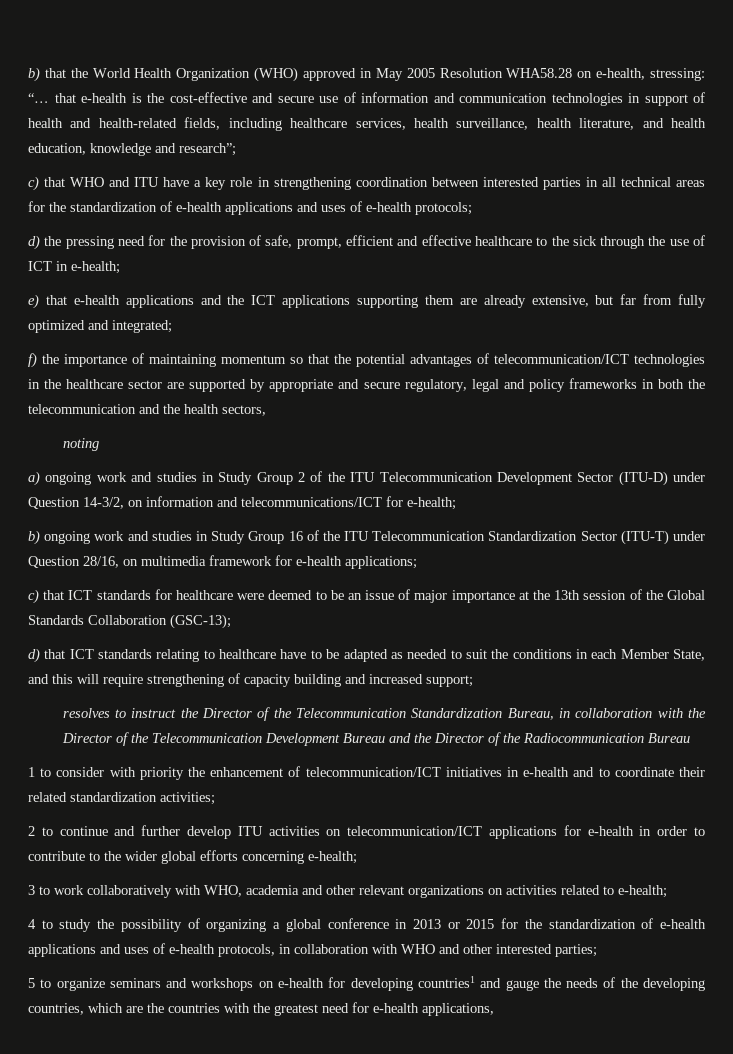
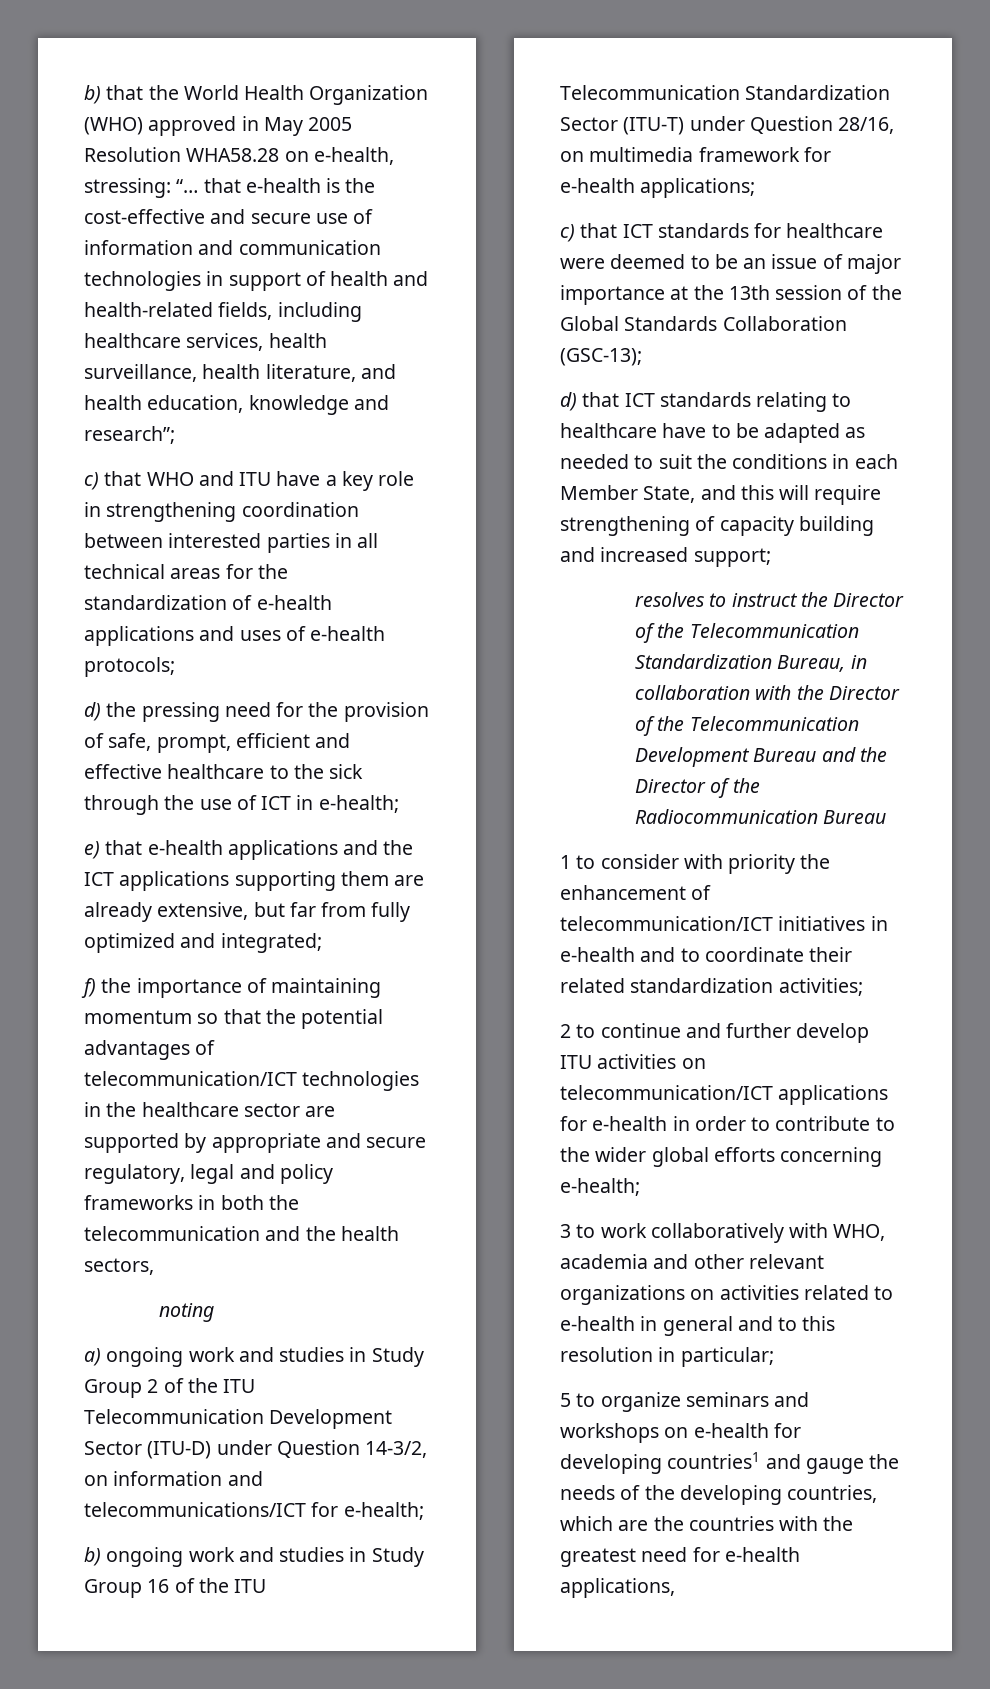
- 3 to work collaboratively with WHO, academia and other relevant organizations on activities related to e-health;
- 4 to study the possibility of organizing a global conference in 2013 or 2015 for the standardization of e-health applications and uses of e-health protocols, in collaboration with WHO and other interested parties;
+ 3 to work collaboratively with WHO, academia and other relevant organizations on activities related to e-health in general and to this resolution in particular;

